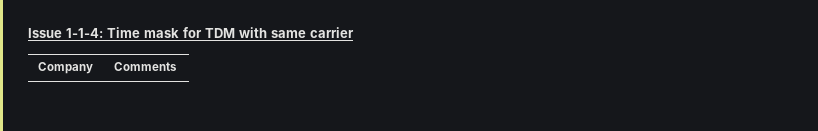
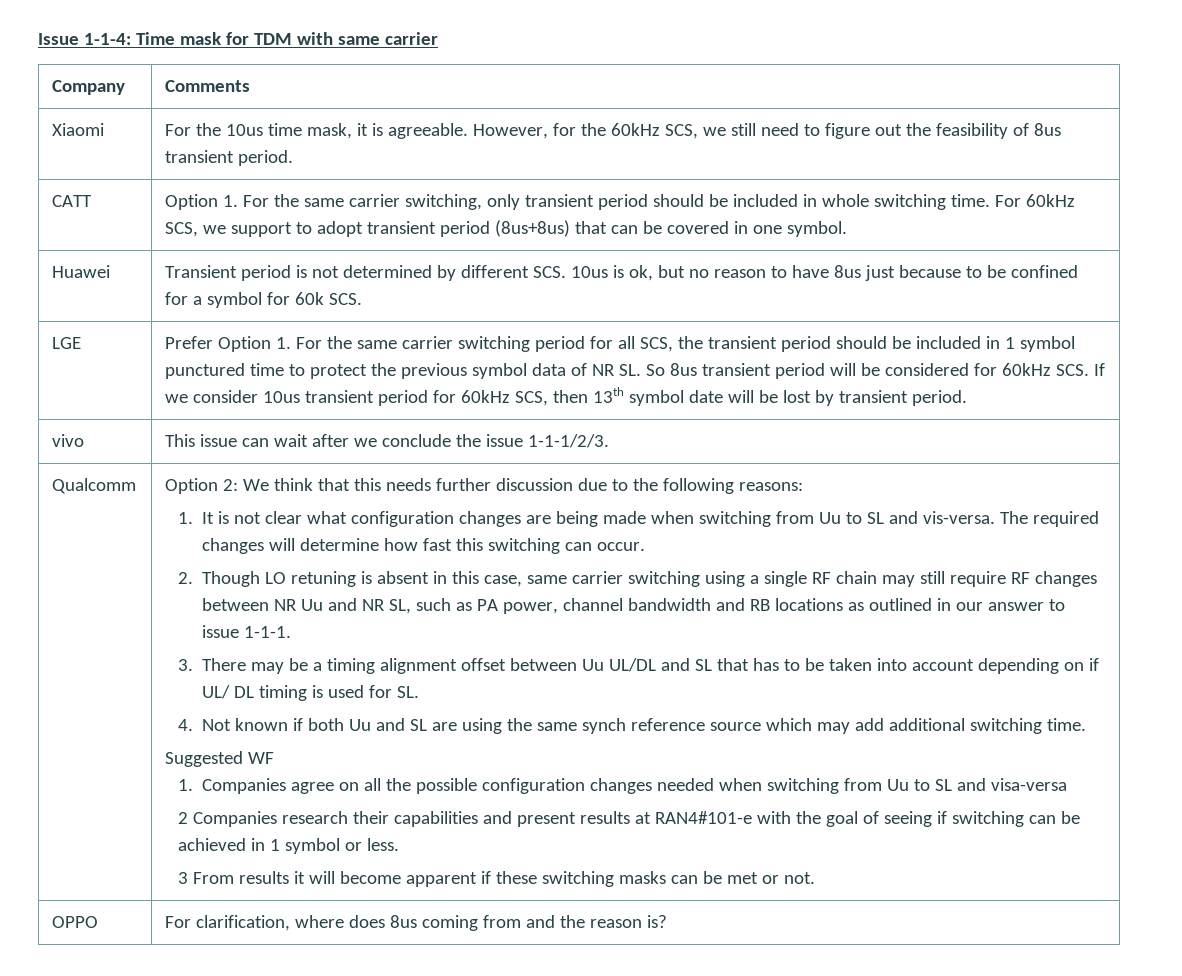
+ Xiaomi | For the 10us time mask, it is agreeable. However, for the 60kHz SCS, we still need to figure out the feasibility of 8us transient period.
+ CATT | Option 1. For the same carrier switching, only transient period should be included in whole switching time. For 60kHz SCS, we support to adopt transient period (8us+8us) that can be covered in one symbol.
+ Huawei | Transient period is not determined by different SCS. 10us is ok, but no reason to have 8us just because to be confined for a symbol for 60k SCS.
+ LGE | Prefer Option 1. For the same carrier switching period for all SCS, the transient period should be included in 1 symbol punctured time to protect the previous symbol data of NR SL. So 8us transient period will be considered for 60kHz SCS. If we consider 10us transient period for 60kHz SCS, then 13th symbol date will be lost by transient period.
+ vivo | This issue can wait after we conclude the issue 1-1-1/2/3.
+ Qualcomm | Option 2: We think that this needs further discussion due to the following reasons:
+ 1. It is not clear what configuration changes are being made when switching from Uu to SL and vis-versa. The required changes will determine how fast this switching can occur.
+ 2. Though LO retuning is absent in this case, same carrier switching using a single RF chain may still require RF changes between NR Uu and NR SL, such as PA power, channel bandwidth and RB locations as outlined in our answer to issue 1-1-1.
+ 3. There may be a timing alignment offset between Uu UL/DL and SL that has to be taken into account depending on if UL/ DL timing is used for SL.
+ 4. Not known if both Uu and SL are using the same synch reference source which may add additional switching time.
+ Suggested WF
+ 1. Companies agree on all the possible configuration changes needed when switching from Uu to SL and visa-versa
+ 2 Companies research their capabilities and present results at RAN4#101-e with the goal of seeing if switching can be achieved in 1 symbol or less.
+ 3 From results it will become apparent if these switching masks can be met or not.
+ OPPO | For clarification, where does 8us coming from and the reason is?

